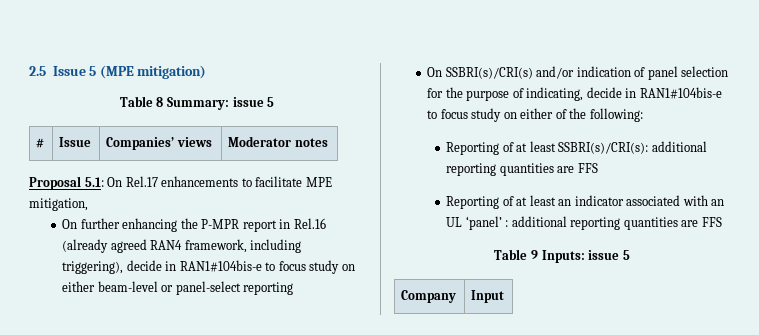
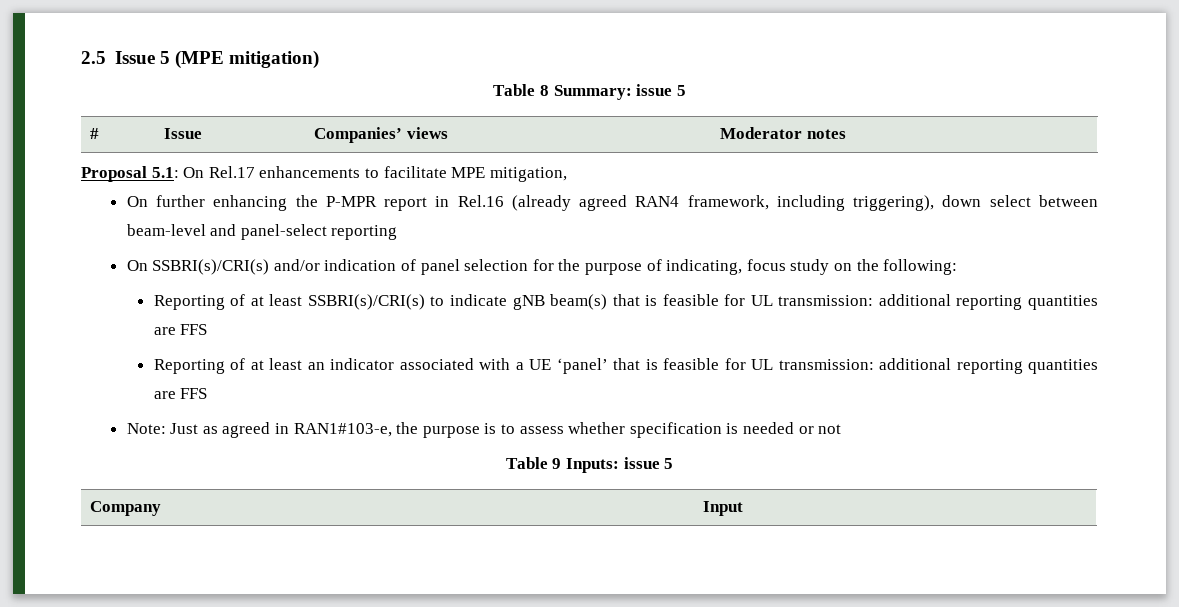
- On further enhancing the P-MPR report in Rel.16 (already agreed RAN4 framework, including triggering), decide in RAN1#104bis-e to focus study on either beam-level or panel-select reporting
+ On further enhancing the P-MPR report in Rel.16 (already agreed RAN4 framework, including triggering), down select between beam-level and panel-select reporting
- On SSBRI(s)/CRI(s) and/or indication of panel selection for the purpose of indicating, decide in RAN1#104bis-e to focus study on either of the following:
+ On SSBRI(s)/CRI(s) and/or indication of panel selection for the purpose of indicating, focus study on the following:
- Reporting of at least SSBRI(s)/CRI(s): additional reporting quantities are FFS
+ Reporting of at least SSBRI(s)/CRI(s) to indicate gNB beam(s) that is feasible for UL transmission: additional reporting quantities are FFS
- Reporting of at least an indicator associated with an UL ‘panel’ : additional reporting quantities are FFS
+ Reporting of at least an indicator associated with a UE ‘panel’ that is feasible for UL transmission: additional reporting quantities are FFS
+ Note: Just as agreed in RAN1#103-e, the purpose is to assess whether specification is needed or not

